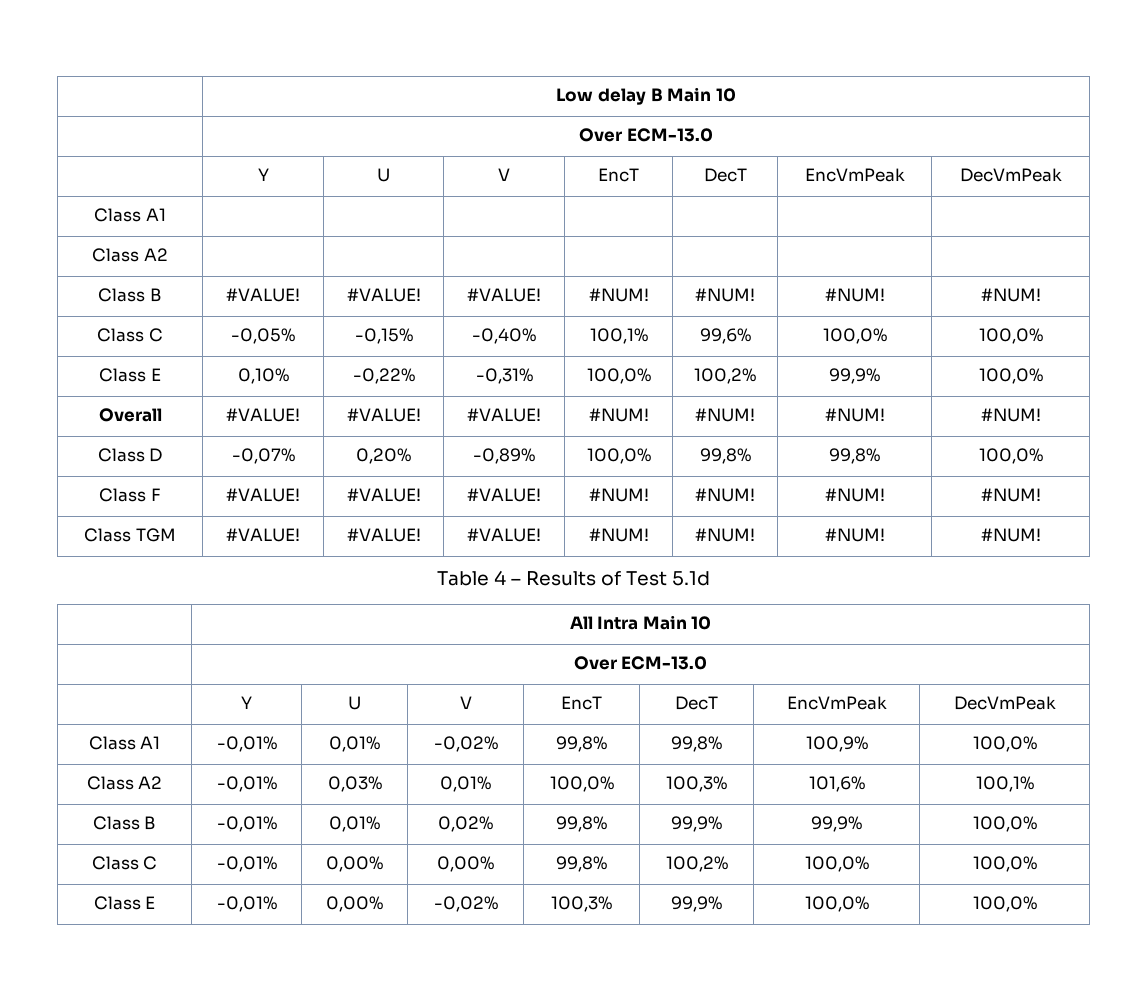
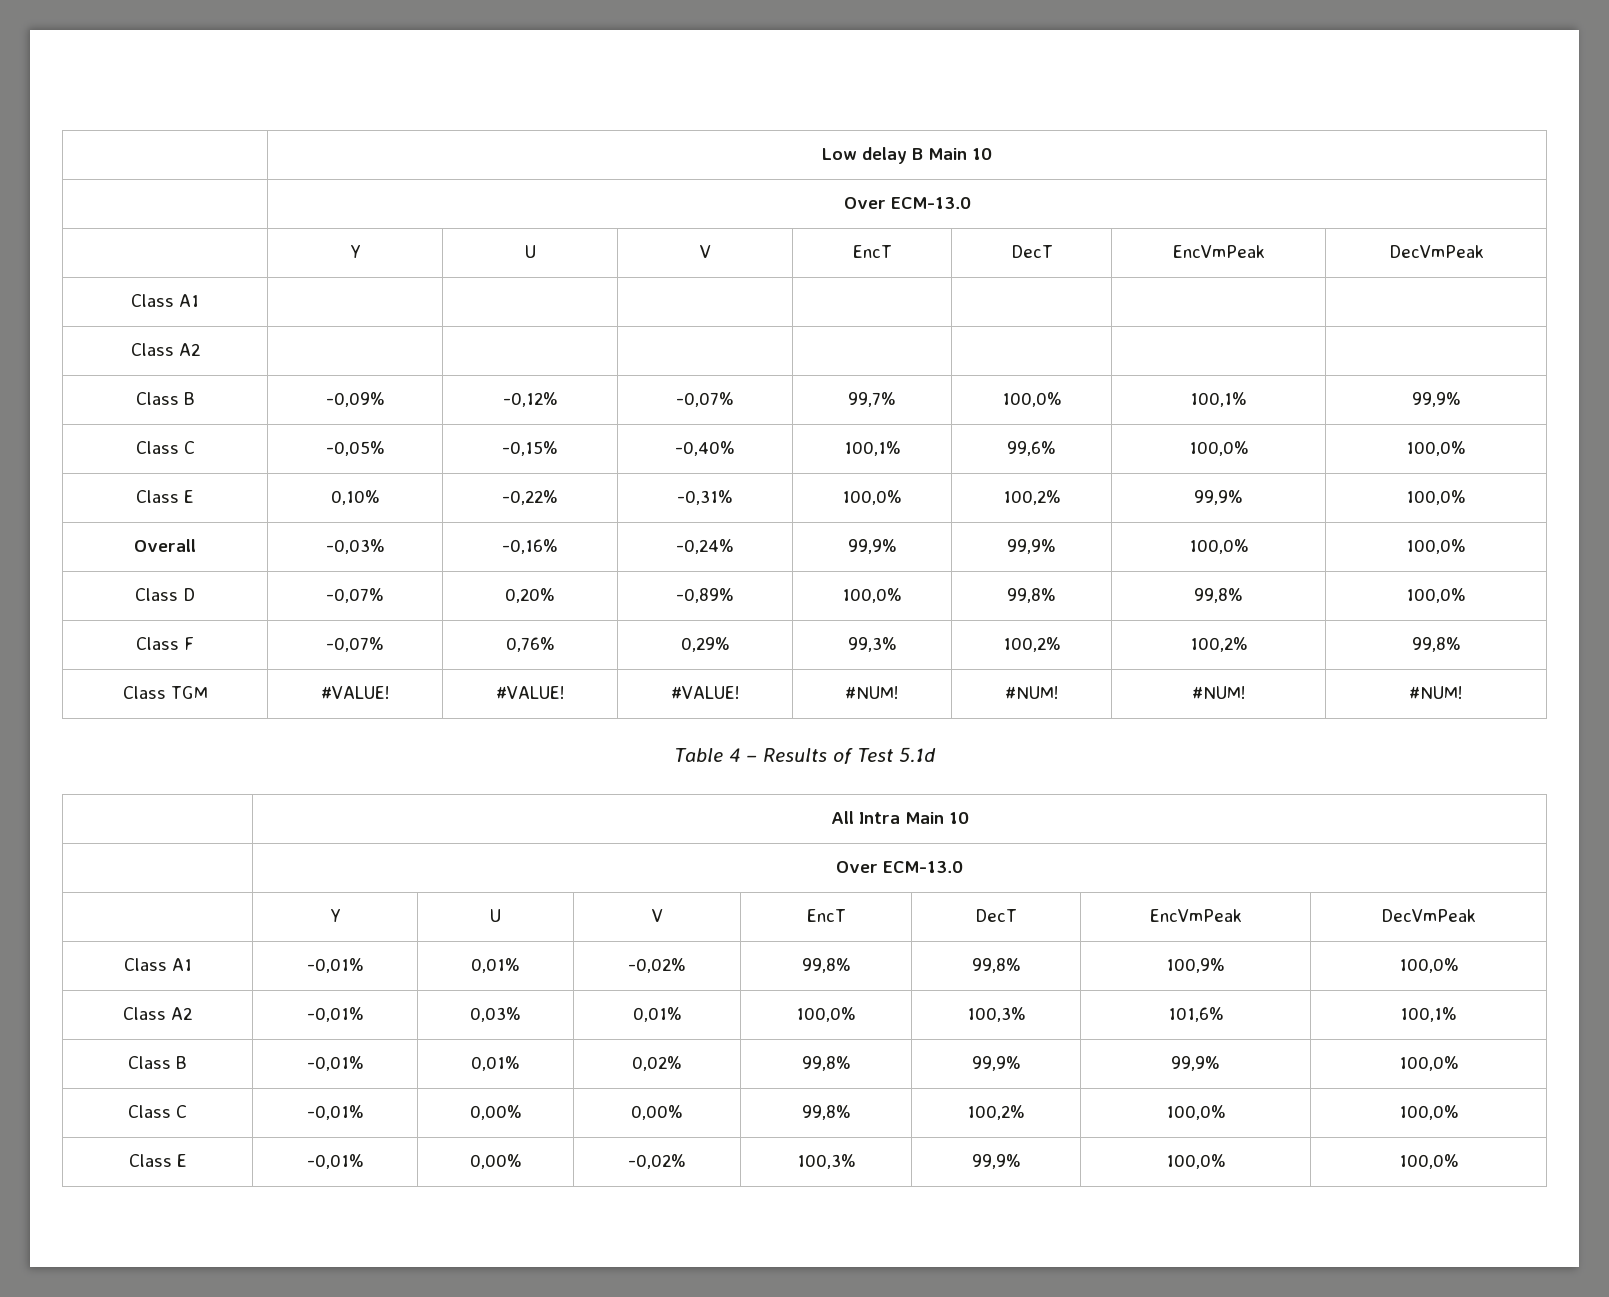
- Class B | #VALUE! | #VALUE! | #VALUE! | #NUM! | #NUM! | #NUM! | #NUM!
+ Class B | -0,09% | -0,12% | -0,07% | 99,7% | 100,0% | 100,1% | 99,9%
- Overall | #VALUE! | #VALUE! | #VALUE! | #NUM! | #NUM! | #NUM! | #NUM!
+ Overall | -0,03% | -0,16% | -0,24% | 99,9% | 99,9% | 100,0% | 100,0%
- Class F | #VALUE! | #VALUE! | #VALUE! | #NUM! | #NUM! | #NUM! | #NUM!
+ Class F | -0,07% | 0,76% | 0,29% | 99,3% | 100,2% | 100,2% | 99,8%

